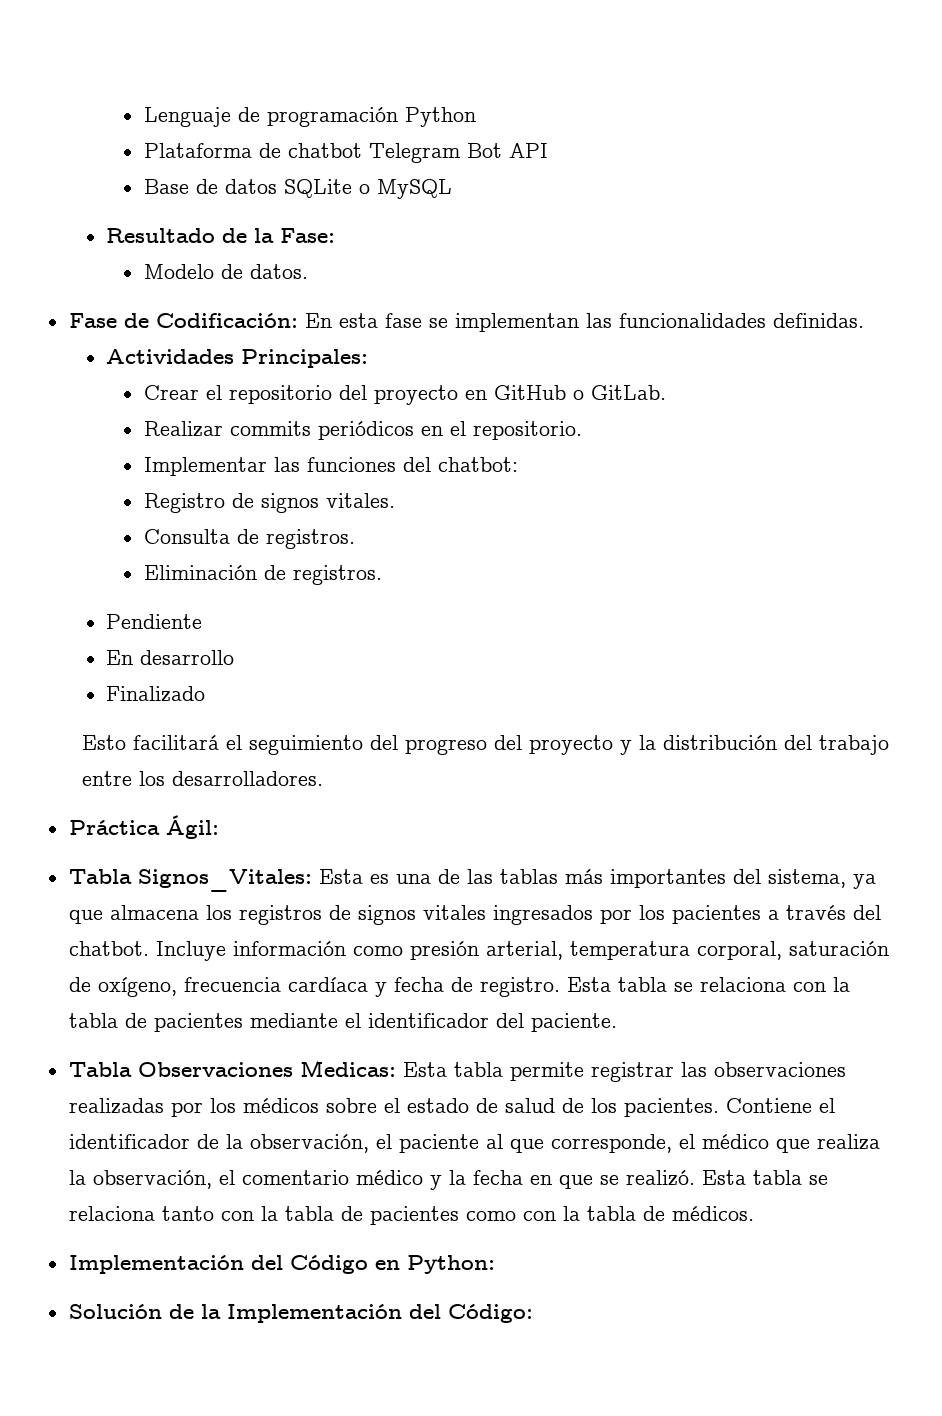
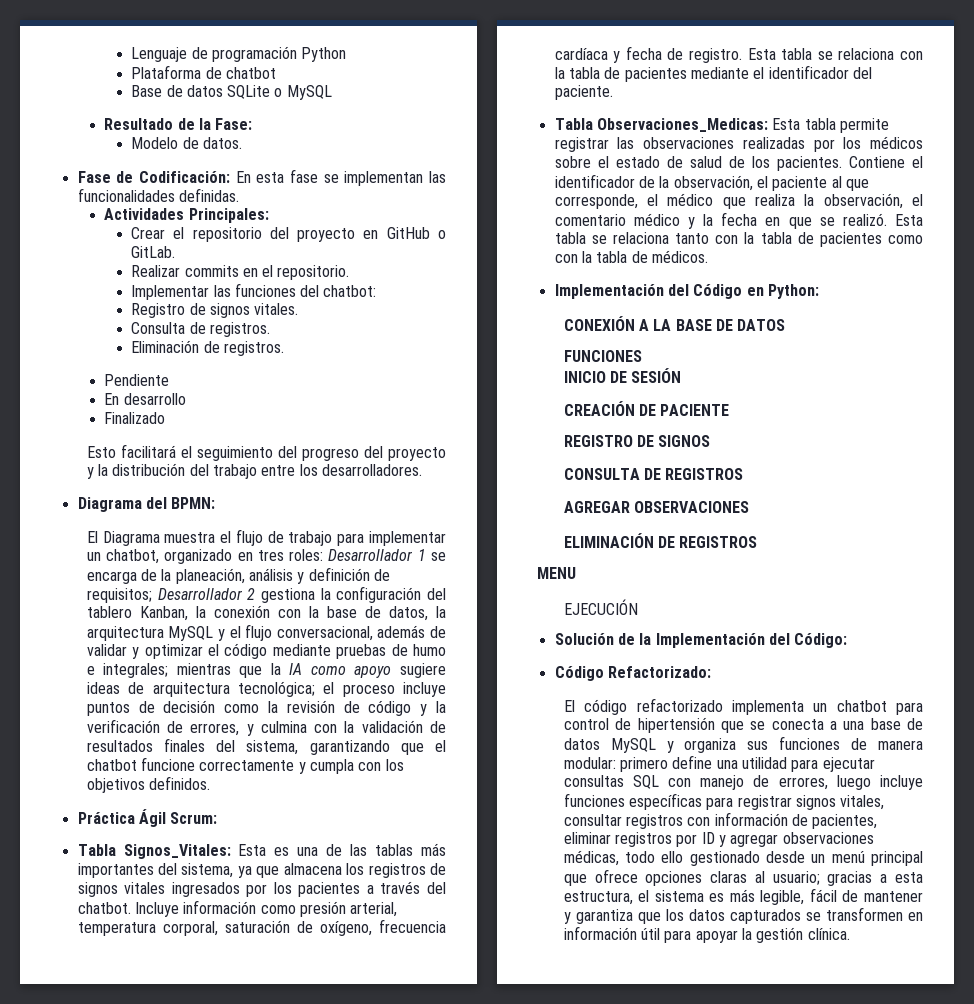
- Plataforma de chatbot Telegram Bot API
+ Plataforma de chatbot
- Realizar commits periódicos en el repositorio.
+ Realizar commits en el repositorio.
+ Diagrama del BPMN:
+ El Diagrama muestra el flujo de trabajo para implementar un chatbot, organizado en tres roles: Desarrollador 1 se encarga de la planeación, análisis y definición de requisitos; Desarrollador 2 gestiona la configuración del tablero Kanban, la conexión con la base de datos, la arquitectura MySQL y el flujo conversacional, además de validar y optimizar el código mediante pruebas de humo e integrales; mientras que la IA como apoyo sugiere ideas de arquitectura tecnológica; el proceso incluye puntos de decisión como la revisión de código y la verificación de errores, y culmina con la validación de resultados finales del sistema, garantizando que el chatbot funcione correctamente y cumpla con los objetivos definidos.
- Práctica Ágil:
+ Práctica Ágil Scrum:
- Tabla Observaciones Medicas: Esta tabla permite registrar las observaciones realizadas por los médicos sobre el estado de salud de los pacientes.
+ Tabla Observaciones_Medicas: Esta tabla permite registrar las observaciones realizadas por los médicos sobre el estado de salud de los pacientes.
+ CONEXIÓN A LA BASE DE DATOS
+ FUNCIONES
+ INICIO DE SESIÓN
+ CREACIÓN DE PACIENTE
+ REGISTRO DE SIGNOS
+ CONSULTA DE REGISTROS
+ AGREGAR OBSERVACIONES
+ ELIMINACIÓN DE REGISTROS
+ MENU
+ EJECUCIÓN
+ Código Refactorizado:
+ El código refactorizado implementa un chatbot para control de hipertensión que se conecta a una base de datos MySQL y organiza sus funciones de manera modular: primero define una utilidad para ejecutar consultas SQL con manejo de errores, luego incluye funciones específicas para registrar signos vitales, consultar registros con información de pacientes, eliminar registros por ID y agregar observaciones médicas, todo ello gestionado desde un menú principal que ofrece opciones claras al usuario; gracias a esta estructura, el sistema es más legible, fácil de mantener y garantiza que los datos capturados se transformen en información útil para apoyar la gestión clínica.

